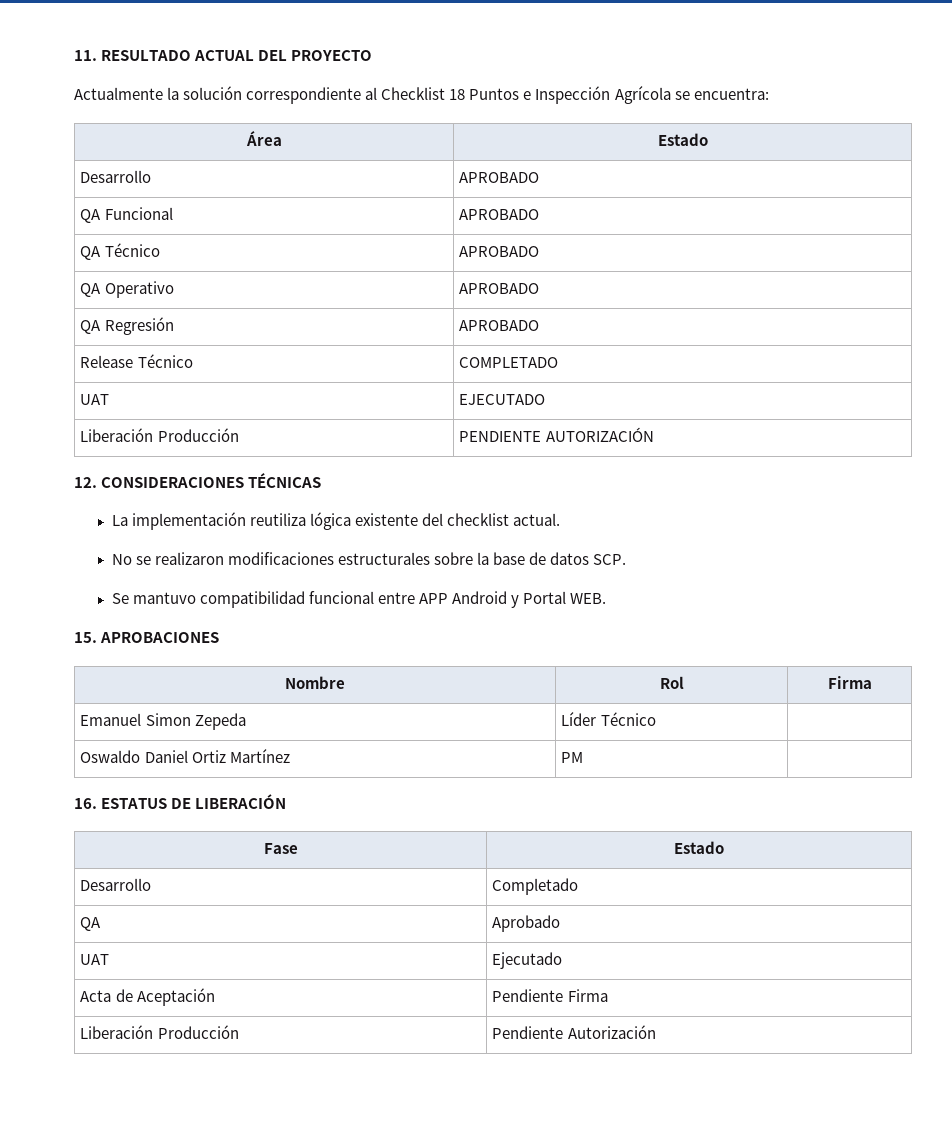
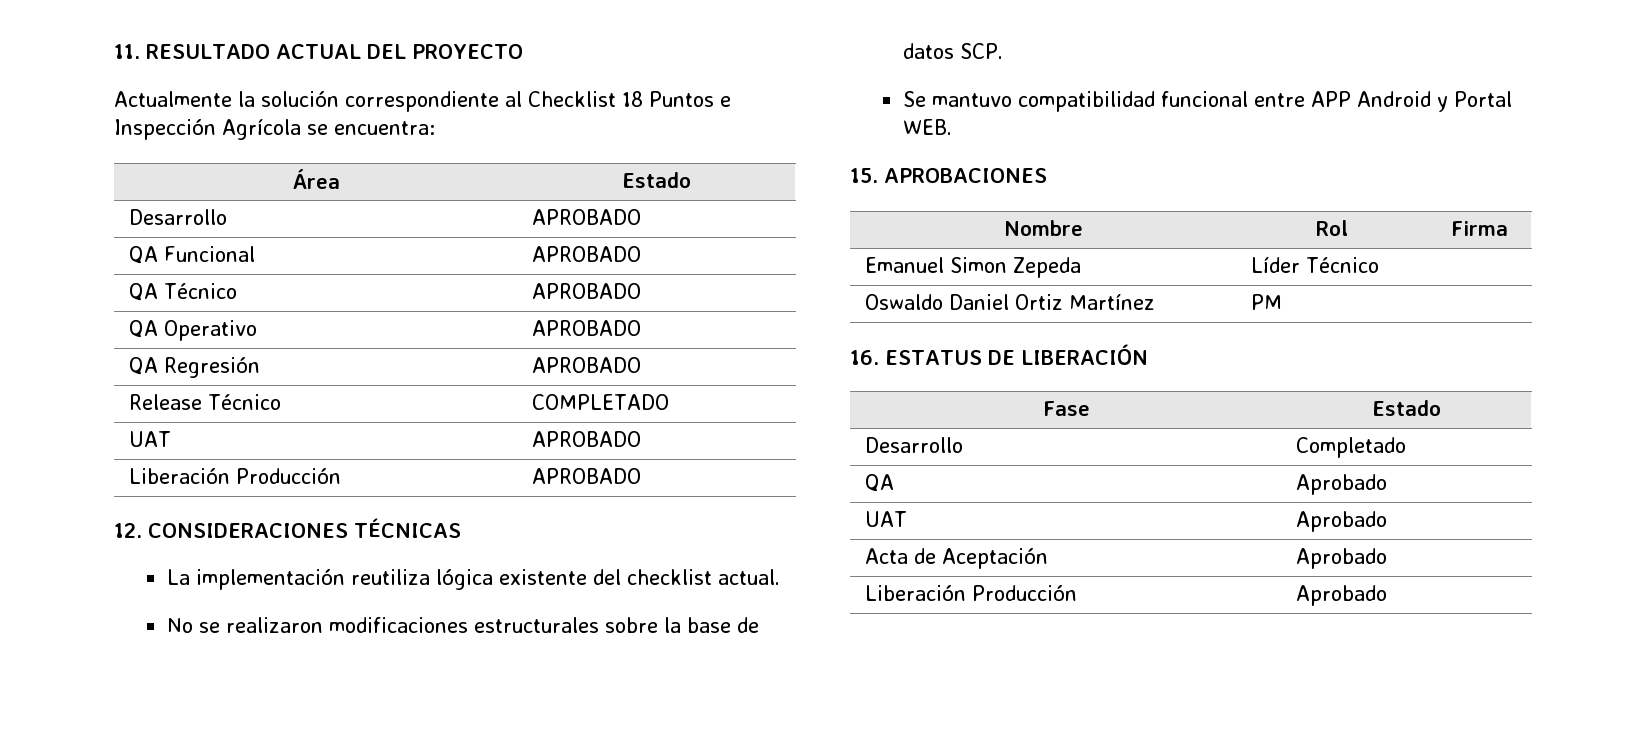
- UAT | EJECUTADO
- Liberación Producción | PENDIENTE AUTORIZACIÓN
+ UAT | APROBADO
+ Liberación Producción | APROBADO
- UAT | Ejecutado
+ UAT | Aprobado
- Acta de Aceptación | Pendiente Firma
- Liberación Producción | Pendiente Autorización
+ Acta de Aceptación | Aprobado
+ Liberación Producción | Aprobado

